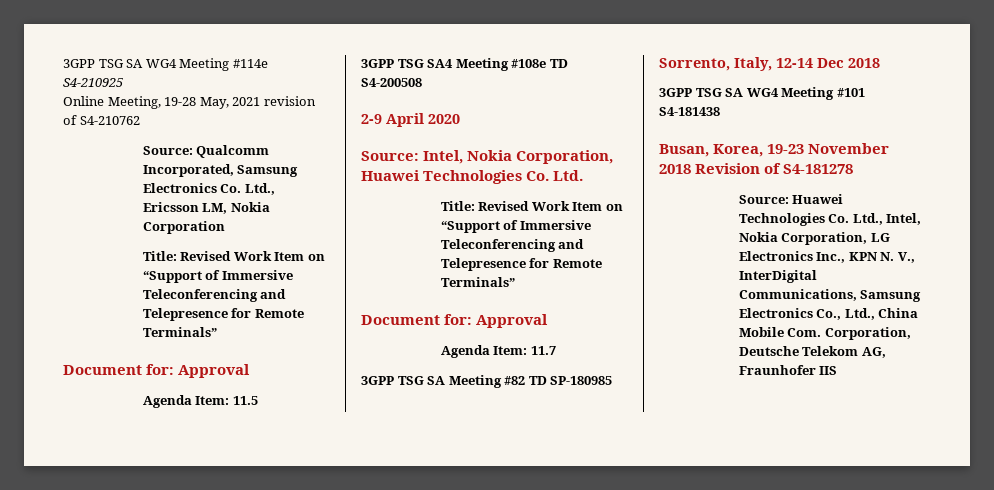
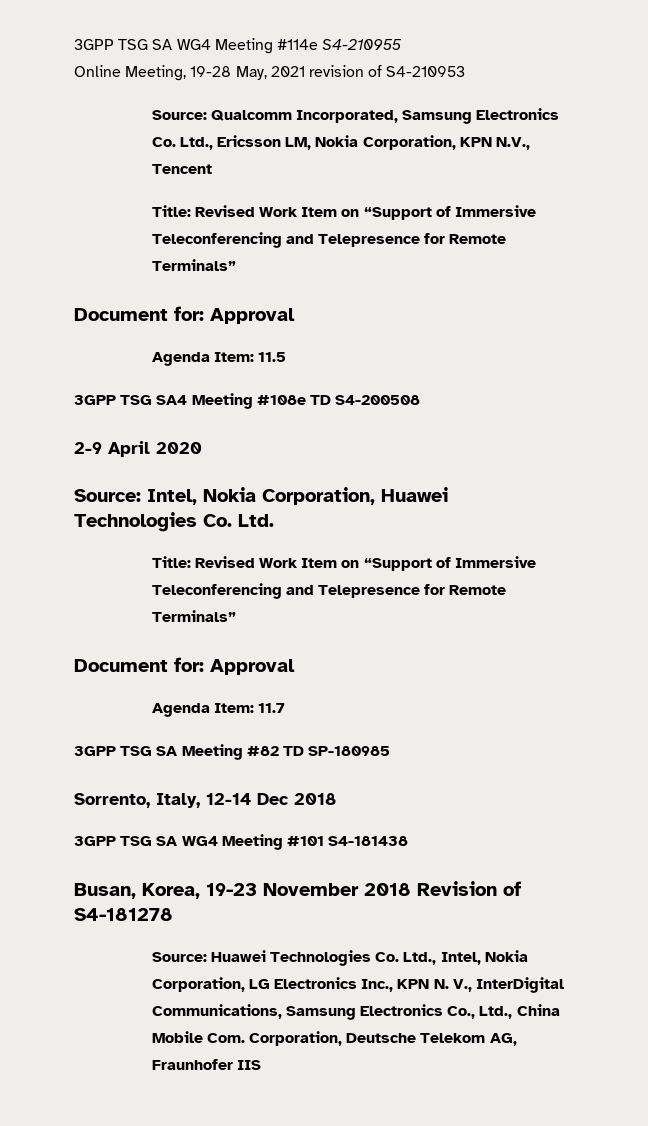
- 3GPP TSG SA WG4 Meeting #114e S4-210925
+ 3GPP TSG SA WG4 Meeting #114e S4-210955
- Online Meeting, 19-28 May, 2021 revision of S4-210762
+ Online Meeting, 19-28 May, 2021 revision of S4-210953
- Source: Qualcomm Incorporated, Samsung Electronics Co. Ltd., Ericsson LM, Nokia Corporation
+ Source: Qualcomm Incorporated, Samsung Electronics Co. Ltd., Ericsson LM, Nokia Corporation, KPN N.V., Tencent

